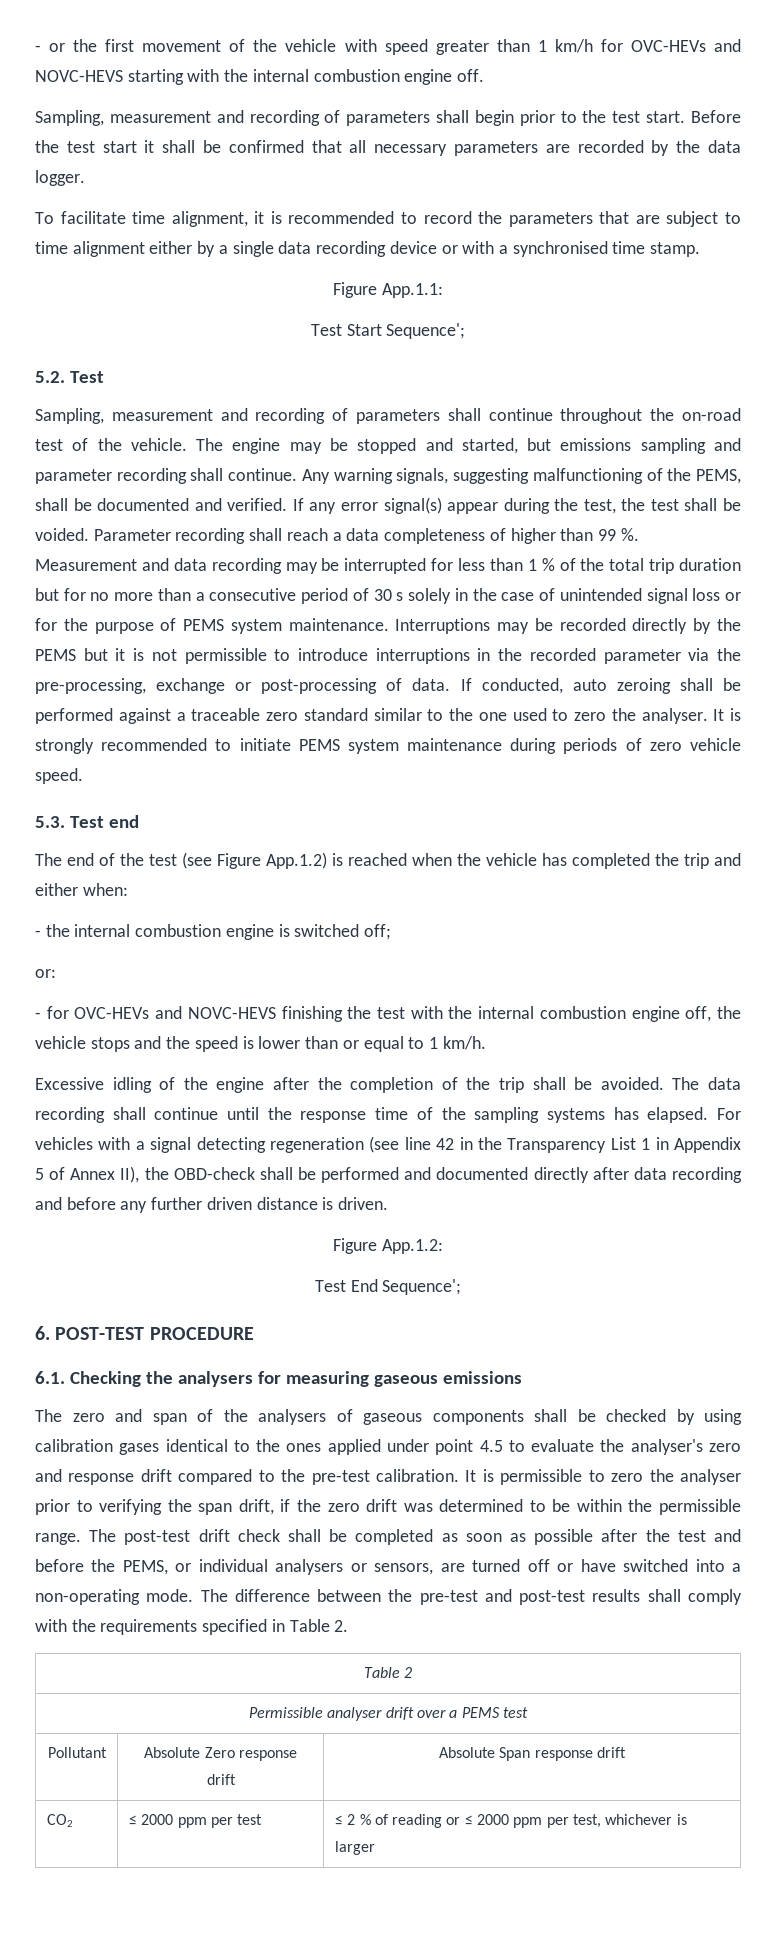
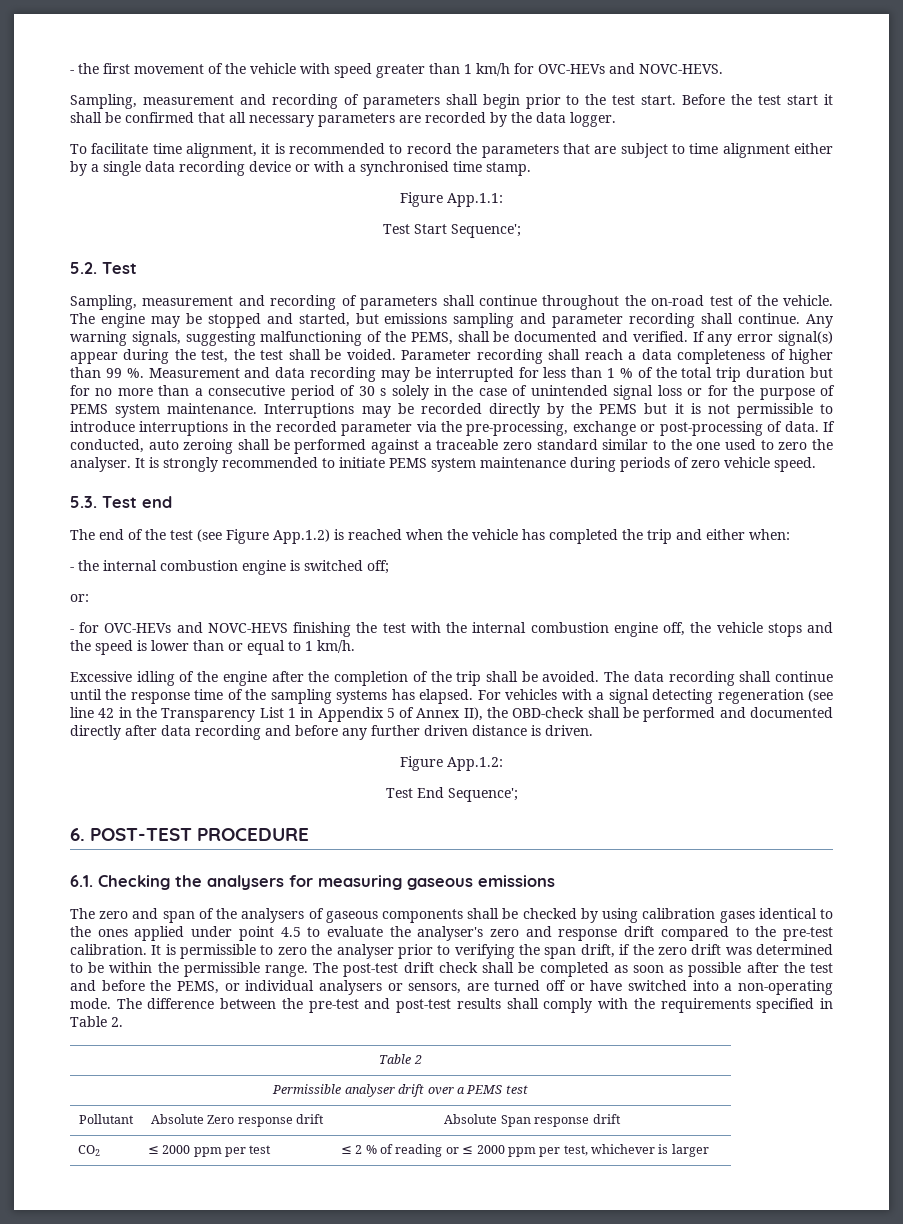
- - or the first movement of the vehicle with speed greater than 1 km/h for OVC-HEVs and NOVC-HEVS starting with the internal combustion engine off.
+ - the first movement of the vehicle with speed greater than 1 km/h for OVC-HEVs and NOVC-HEVS.

